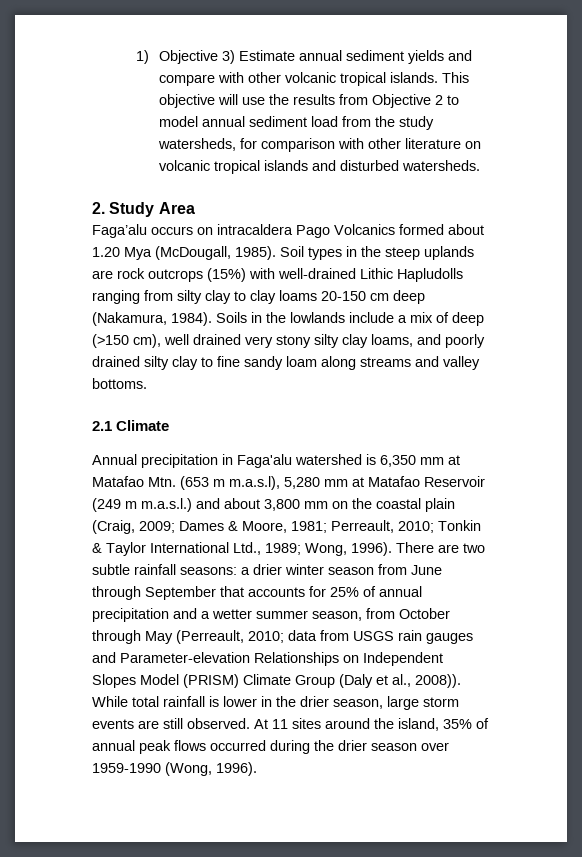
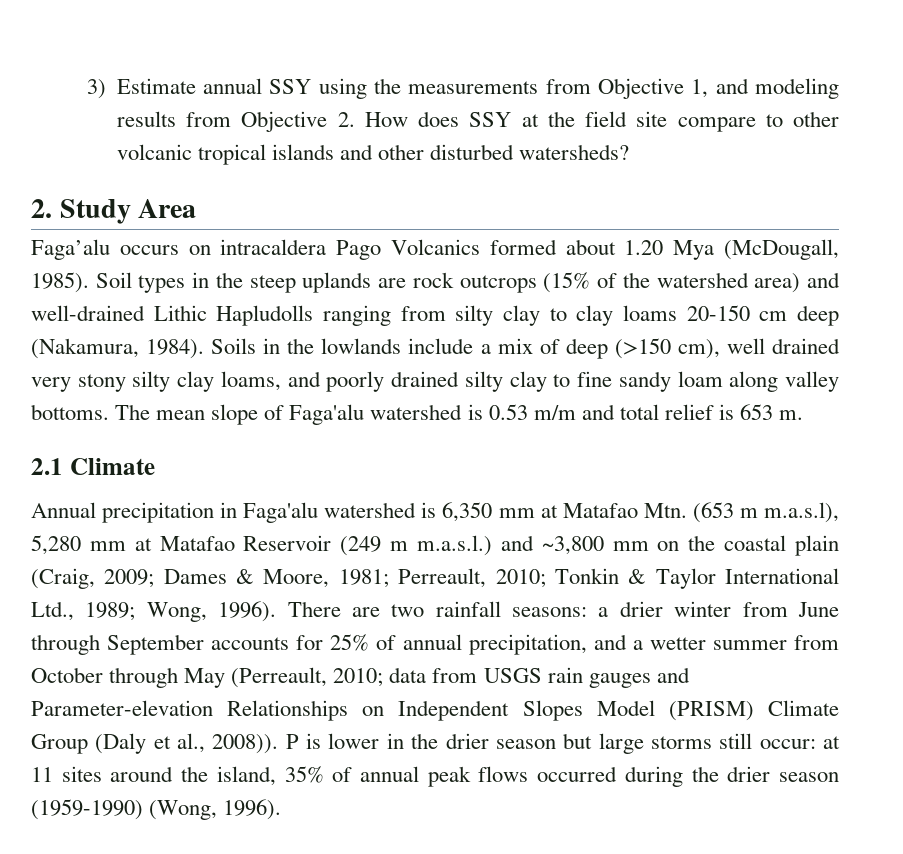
- 1) Objective 3) Estimate annual sediment yields and compare with other volcanic tropical islands. This objective will use the results from Objective 2 to model annual sediment load from the study watersheds, for comparison with other literature on volcanic tropical islands and disturbed watersheds.
+ 3) Estimate annual SSY using the measurements from Objective 1, and modeling results from Objective 2. How does SSY at the field site compare to other volcanic tropical islands and other disturbed watersheds?
- Soil types in the steep uplands are rock outcrops (15%) with well-drained Lithic Hapludolls ranging from silty clay to clay loams 20-150 cm deep (Nakamura, 1984).
+ Soil types in the steep uplands are rock outcrops (15% of the watershed area) and well-drained Lithic Hapludolls ranging from silty clay to clay loams 20-150 cm deep (Nakamura, 1984).
- Soils in the lowlands include a mix of deep (>150 cm), well drained very stony silty clay loams, and poorly drained silty clay to fine sandy loam along streams and valley bottoms.
+ Soils in the lowlands include a mix of deep (>150 cm), well drained very stony silty clay loams, and poorly drained silty clay to fine sandy loam along valley bottoms. The mean slope of Faga'alu watershed is 0.53 m/m and total relief is 653 m.
- Annual precipitation in Faga'alu watershed is 6,350 mm at Matafao Mtn. (653 m m.a.s.l), 5,280 mm at Matafao Reservoir (249 m m.a.s.l.) and about 3,800 mm on the coastal plain (Craig, 2009; Dames & Moore, 1981; Perreault, 2010; Tonkin & Taylor International Ltd., 1989; Wong, 1996).
+ Annual precipitation in Faga'alu watershed is 6,350 mm at Matafao Mtn. (653 m m.a.s.l), 5,280 mm at Matafao Reservoir (249 m m.a.s.l.) and ~3,800 mm on the coastal plain (Craig, 2009; Dames & Moore, 1981; Perreault, 2010; Tonkin & Taylor International Ltd., 1989; Wong, 1996).
- There are two subtle rainfall seasons: a drier winter season from June through September that accounts for 25% of annual precipitation and a wetter summer season, from October through May (Perreault, 2010; data from USGS rain gauges and Parameter-elevation Relationships on Independent Slopes Model (PRISM) Climate Group (Daly et al., 2008)).
+ There are two rainfall seasons: a drier winter from June through September accounts for 25% of annual precipitation, and a wetter summer from October through May (Perreault, 2010; data from USGS rain gauges and Parameter-elevation Relationships on Independent Slopes Model (PRISM) Climate Group (Daly et al., 2008)).
- While total rainfall is lower in the drier season, large storm events are still observed. At 11 sites around the island, 35% of annual peak flows occurred during the drier season over 1959-1990 (Wong, 1996).
+ P is lower in the drier season but large storms still occur: at 11 sites around the island, 35% of annual peak flows occurred during the drier season (1959-1990) (Wong, 1996).

